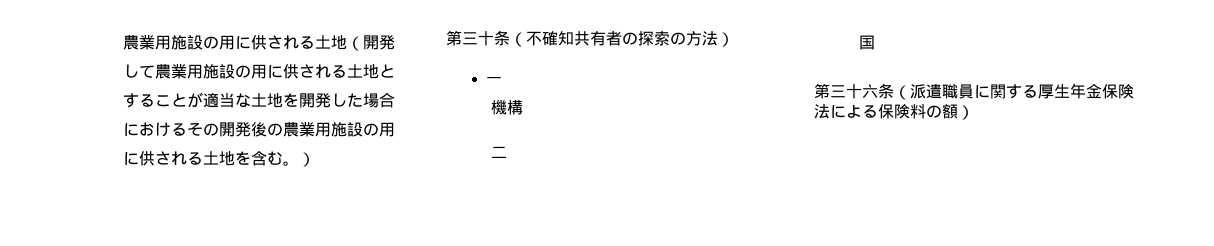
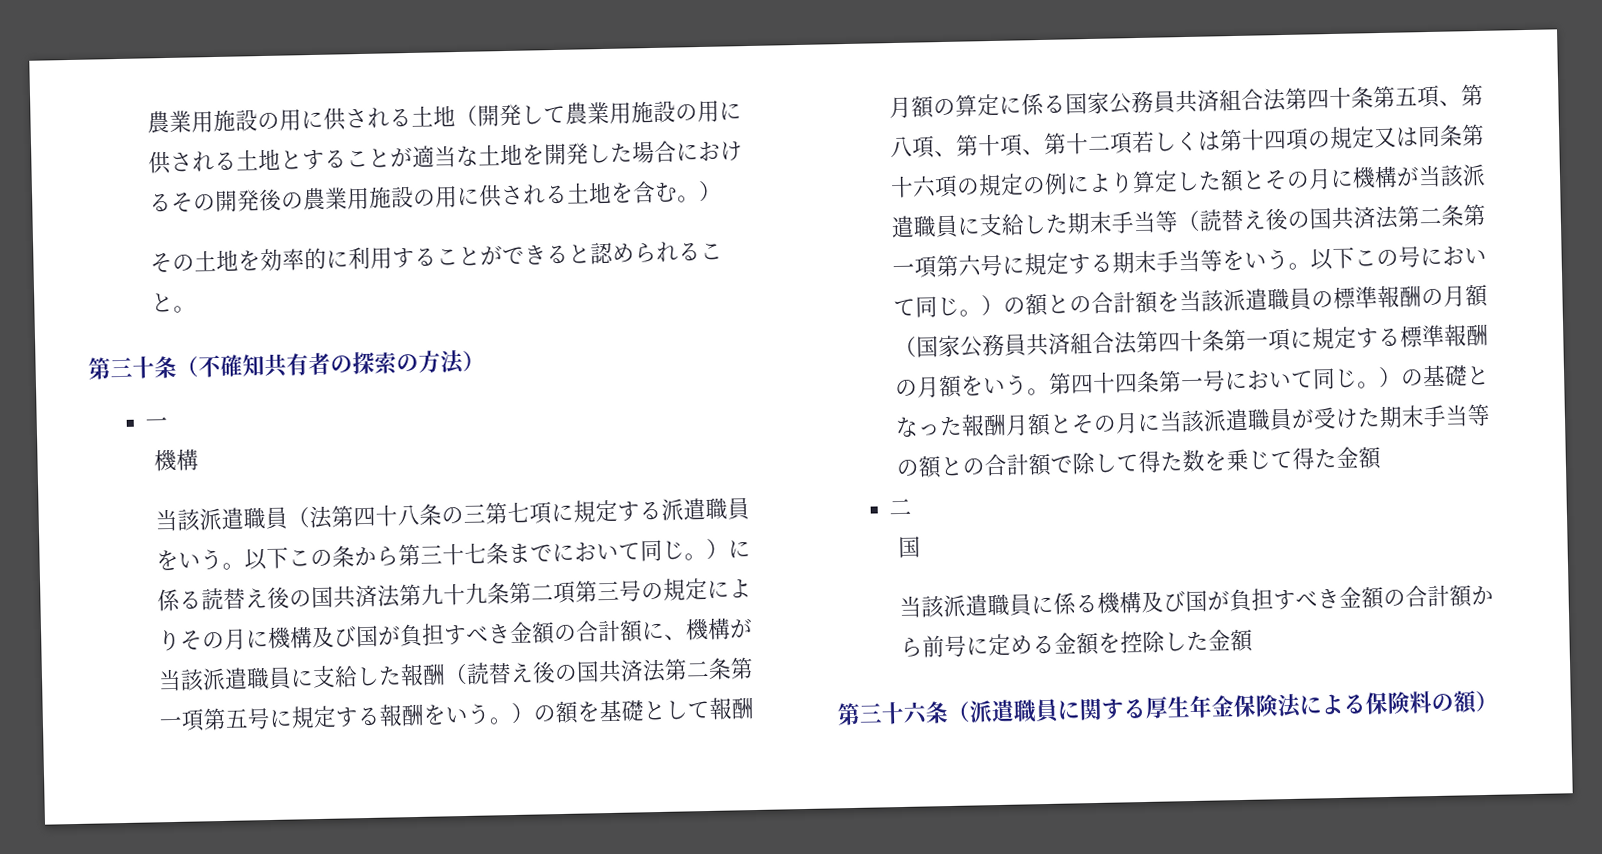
+ その土地を効率的に利用することができると認められること。
+ 当該派遣職員（法第四十八条の三第七項に規定する派遣職員をいう。以下この条から第三十七条までにおいて同じ。）に係る読替え後の国共済法第九十九条第二項第三号の規定によりその月に機構及び国が負担すべき金額の合計額に、機構が当該派遣職員に支給した報酬（読替え後の国共済法第二条第一項第五号に規定する報酬をいう。）の額を基礎として報酬月額の算定に係る国家公務員共済組合法第四十条第五項、第八項、第十項、第十二項若しくは第十四項の規定又は同条第十六項の規定の例により算定した額とその月に機構が当該派遣職員に支給した期末手当等（読替え後の国共済法第二条第一項第六号に規定する期末手当等をいう。以下この号において同じ。）の額との合計額を当該派遣職員の標準報酬の月額（国家公務員共済組合法第四十条第一項に規定する標準報酬の月額をいう。第四十四条第一号において同じ。）の基礎となった報酬月額とその月に当該派遣職員が受けた期末手当等の額との合計額で除して得た数を乗じて得た金額
  二
  国
+ 当該派遣職員に係る機構及び国が負担すべき金額の合計額から前号に定める金額を控除した金額

